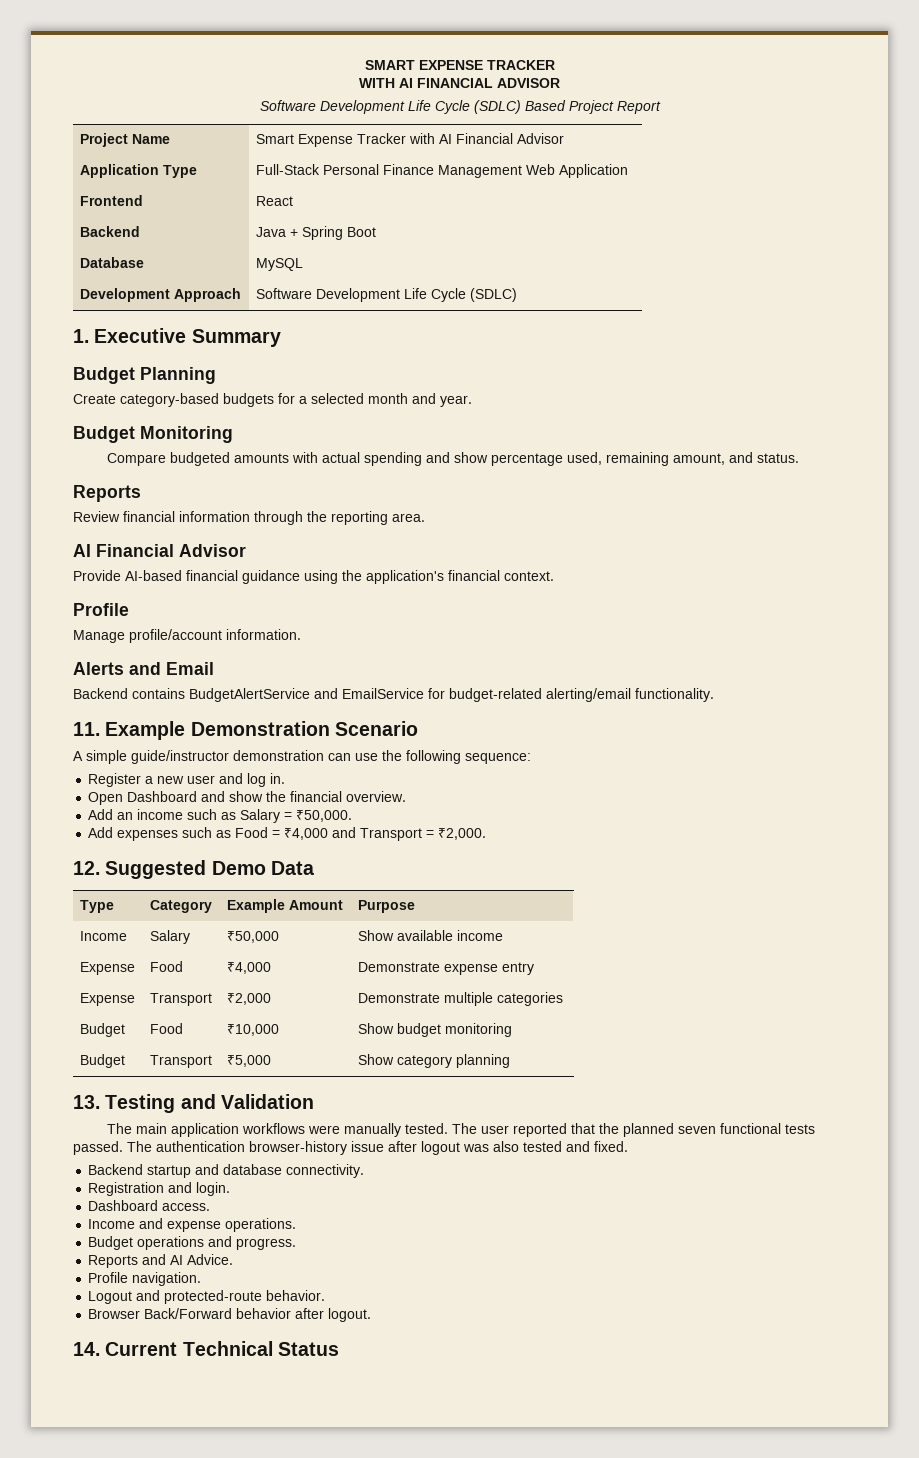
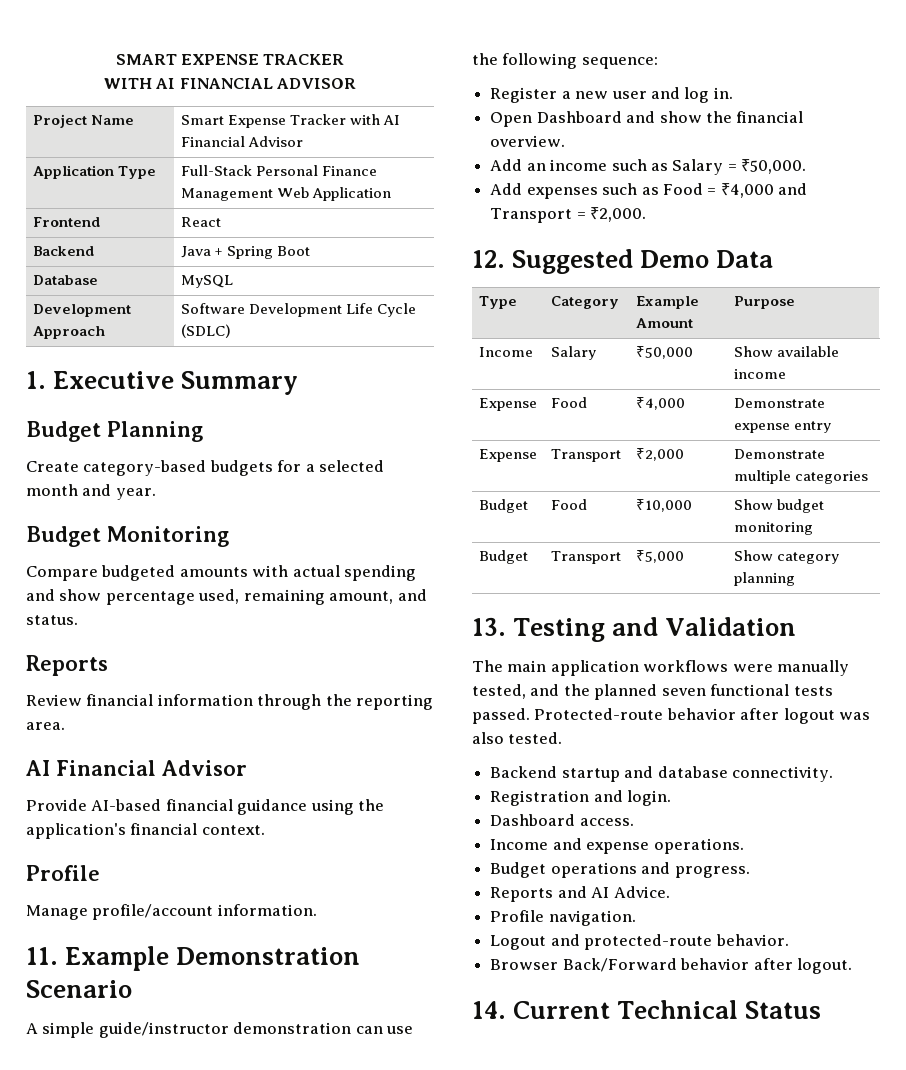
- Software Development Life Cycle (SDLC) Based Project Report
- Alerts and Email
- Backend contains BudgetAlertService and EmailService for budget-related alerting/email functionality.
- The main application workflows were manually tested. The user reported that the planned seven functional tests passed.
+ The main application workflows were manually tested, and the planned seven functional tests passed.
- The authentication browser-history issue after logout was also tested and fixed.
+ Protected-route behavior after logout was also tested.

